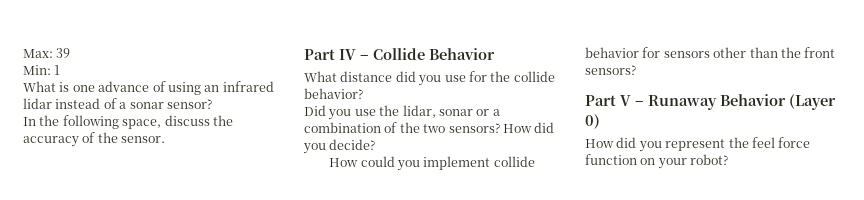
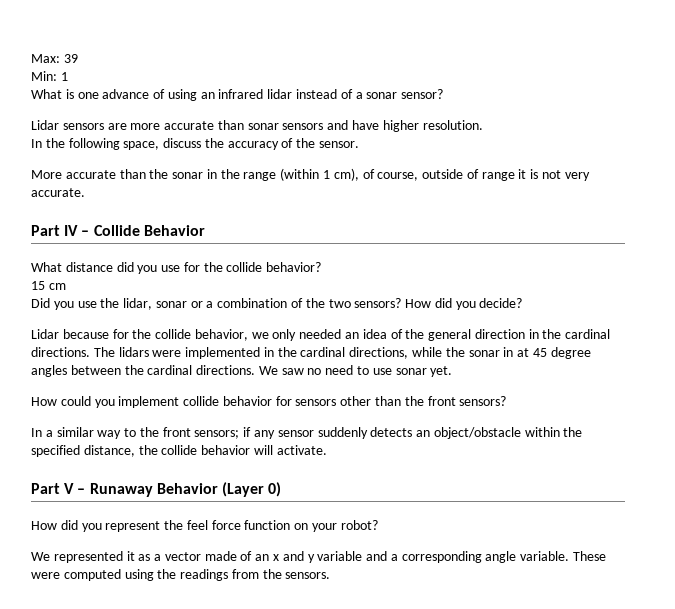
+ Lidar sensors are more accurate than sonar sensors and have higher resolution.
+ More accurate than the sonar in the range (within 1 cm), of course, outside of range it is not very accurate.
+ 15 cm
+ Lidar because for the collide behavior, we only needed an idea of the general direction in the cardinal directions. The lidars were implemented in the cardinal directions, while the sonar in at 45 degree angles between the cardinal directions. We saw no need to use sonar yet.
+ In a similar way to the front sensors; if any sensor suddenly detects an object/obstacle within the specified distance, the collide behavior will activate.
+ We represented it as a vector made of an x and y variable and a corresponding angle variable. These were computed using the readings from the sensors.

